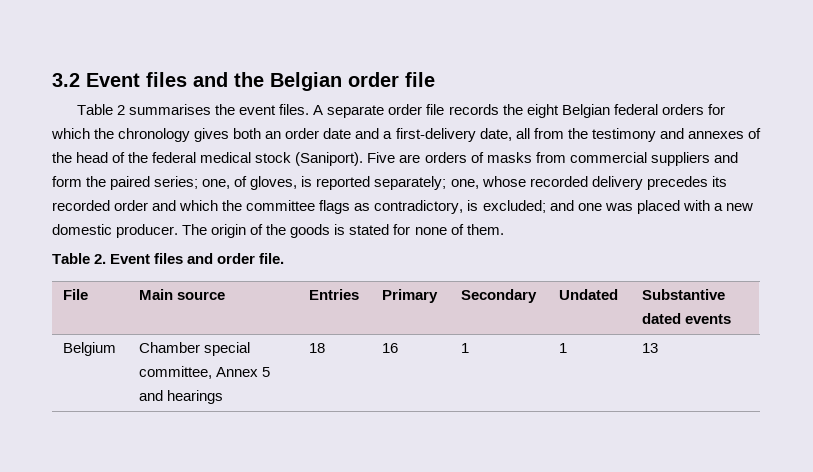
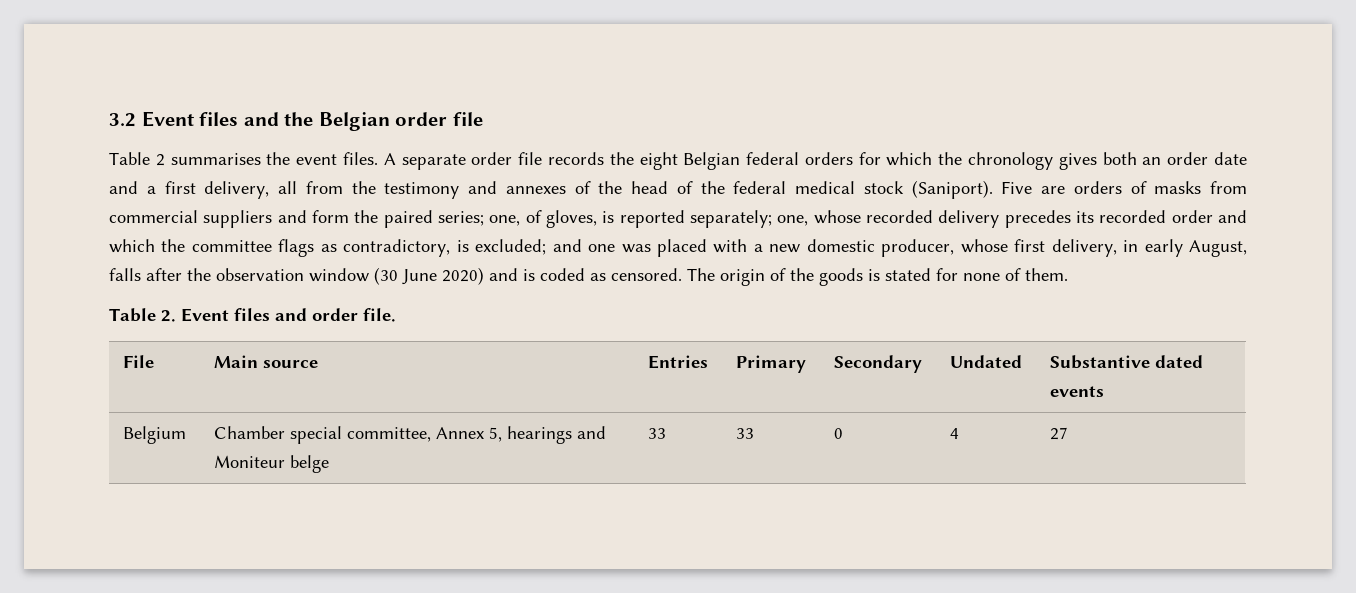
- A separate order file records the eight Belgian federal orders for which the chronology gives both an order date and a first-delivery date, all from the testimony and annexes of the head of the federal medical stock (Saniport).
+ A separate order file records the eight Belgian federal orders for which the chronology gives both an order date and a first delivery, all from the testimony and annexes of the head of the federal medical stock (Saniport).
- Five are orders of masks from commercial suppliers and form the paired series; one, of gloves, is reported separately; one, whose recorded delivery precedes its recorded order and which the committee flags as contradictory, is excluded; and one was placed with a new domestic producer.
+ Five are orders of masks from commercial suppliers and form the paired series; one, of gloves, is reported separately; one, whose recorded delivery precedes its recorded order and which the committee flags as contradictory, is excluded; and one was placed with a new domestic producer, whose first delivery, in early August, falls after the observation window (30 June 2020) and is coded as censored.
- Belgium | Chamber special committee, Annex 5 and hearings | 18 | 16 | 1 | 1 | 13
+ Belgium | Chamber special committee, Annex 5, hearings and Moniteur belge | 33 | 33 | 0 | 4 | 27

